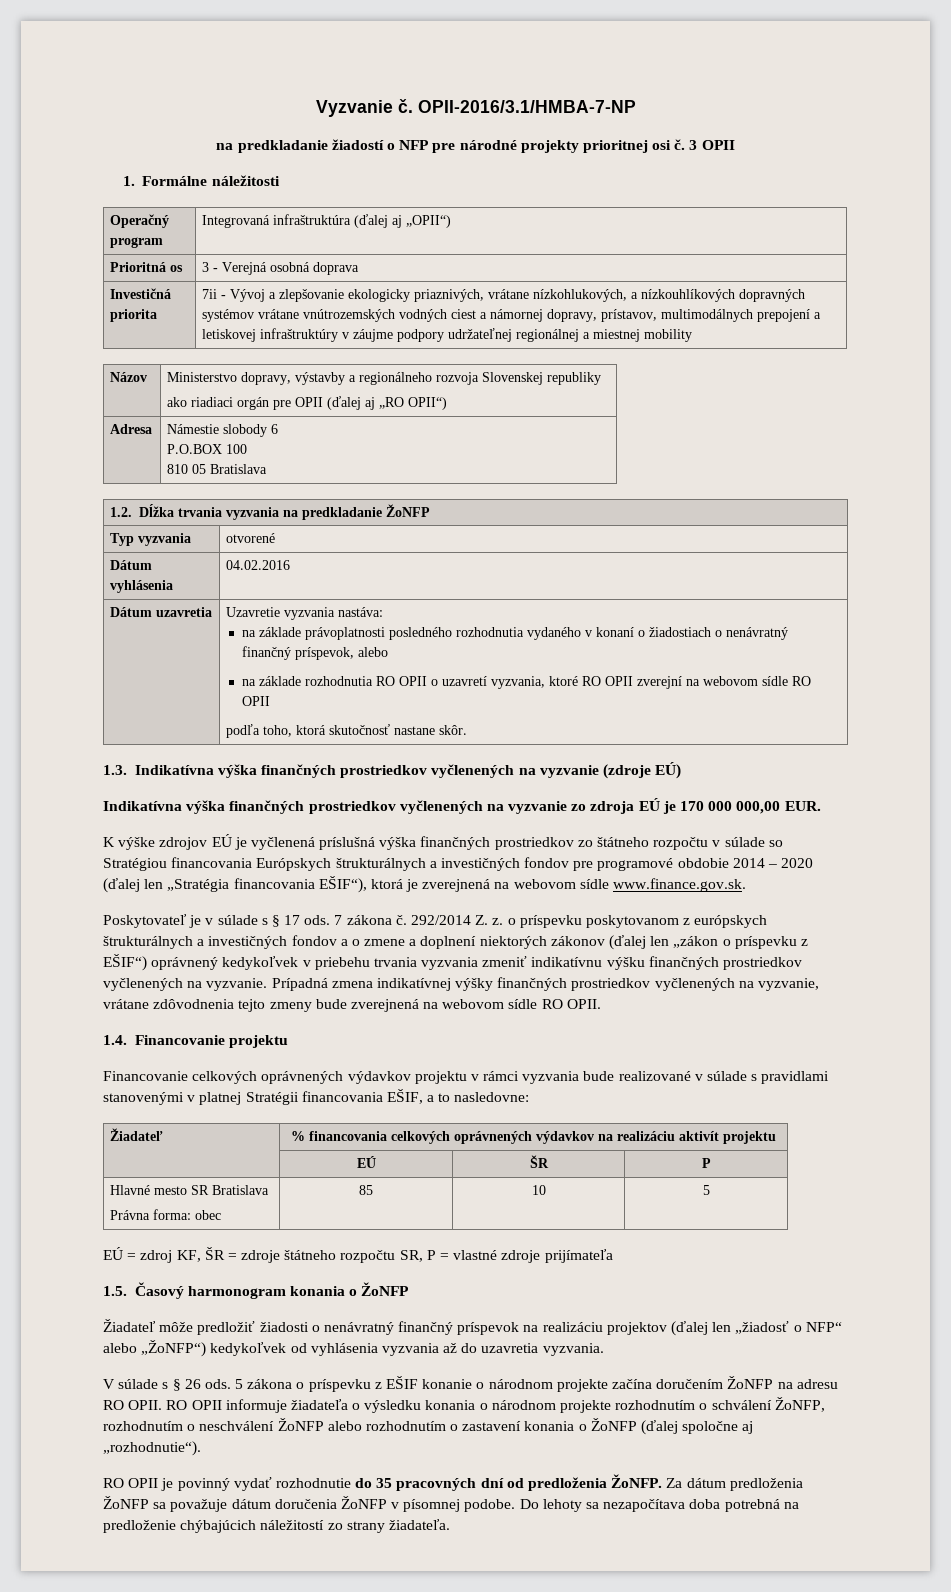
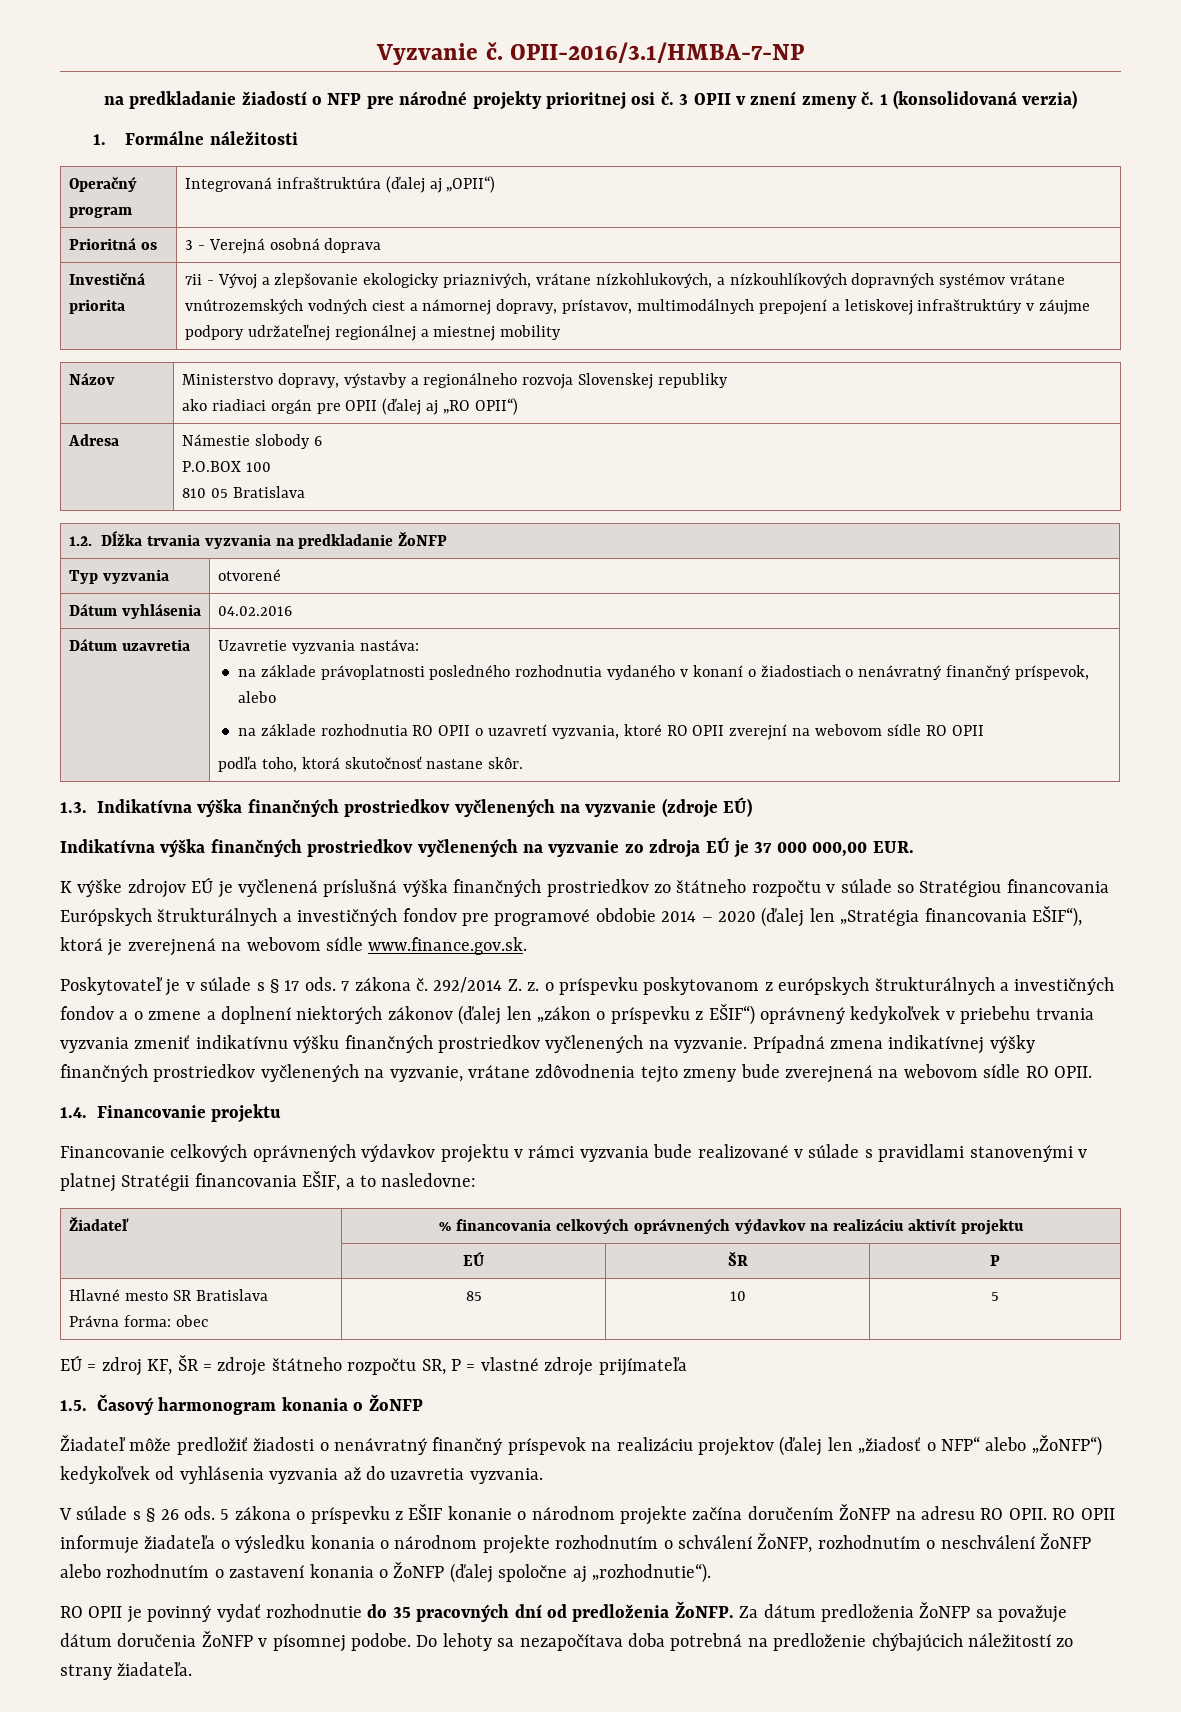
- 3 OPII
+ 3 OPII v znení zmeny č. 1 (konsolidovaná verzia)
- Indikatívna výška finančných prostriedkov vyčlenených na vyzvanie zo zdroja EÚ je 170 000 000,00 EUR.
+ Indikatívna výška finančných prostriedkov vyčlenených na vyzvanie zo zdroja EÚ je 37 000 000,00 EUR.

